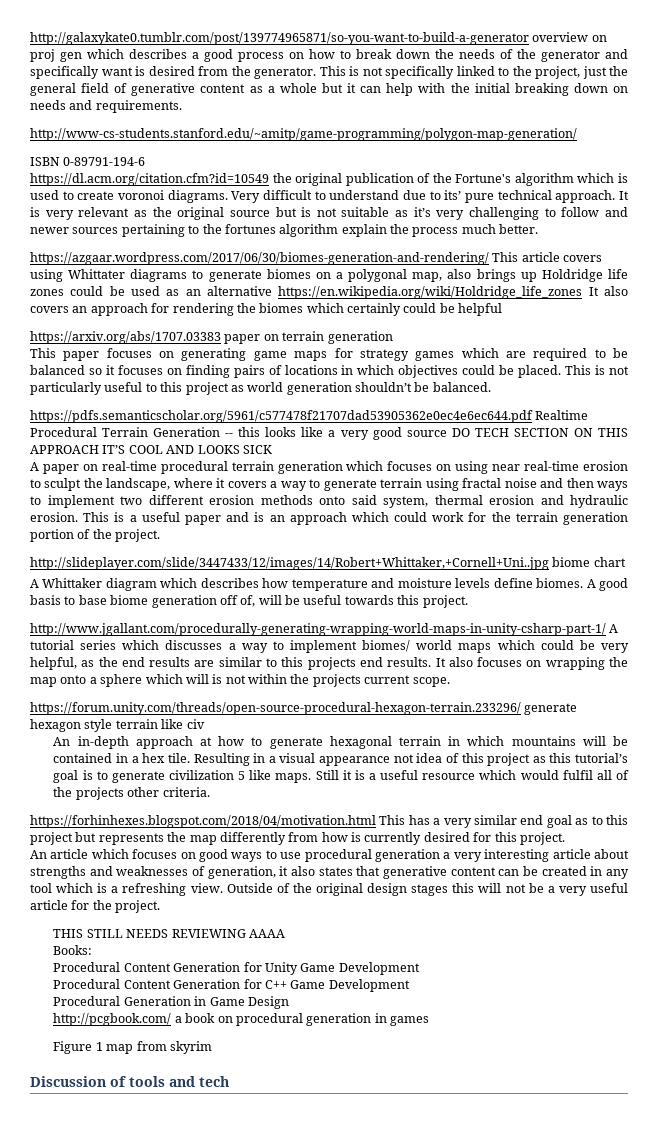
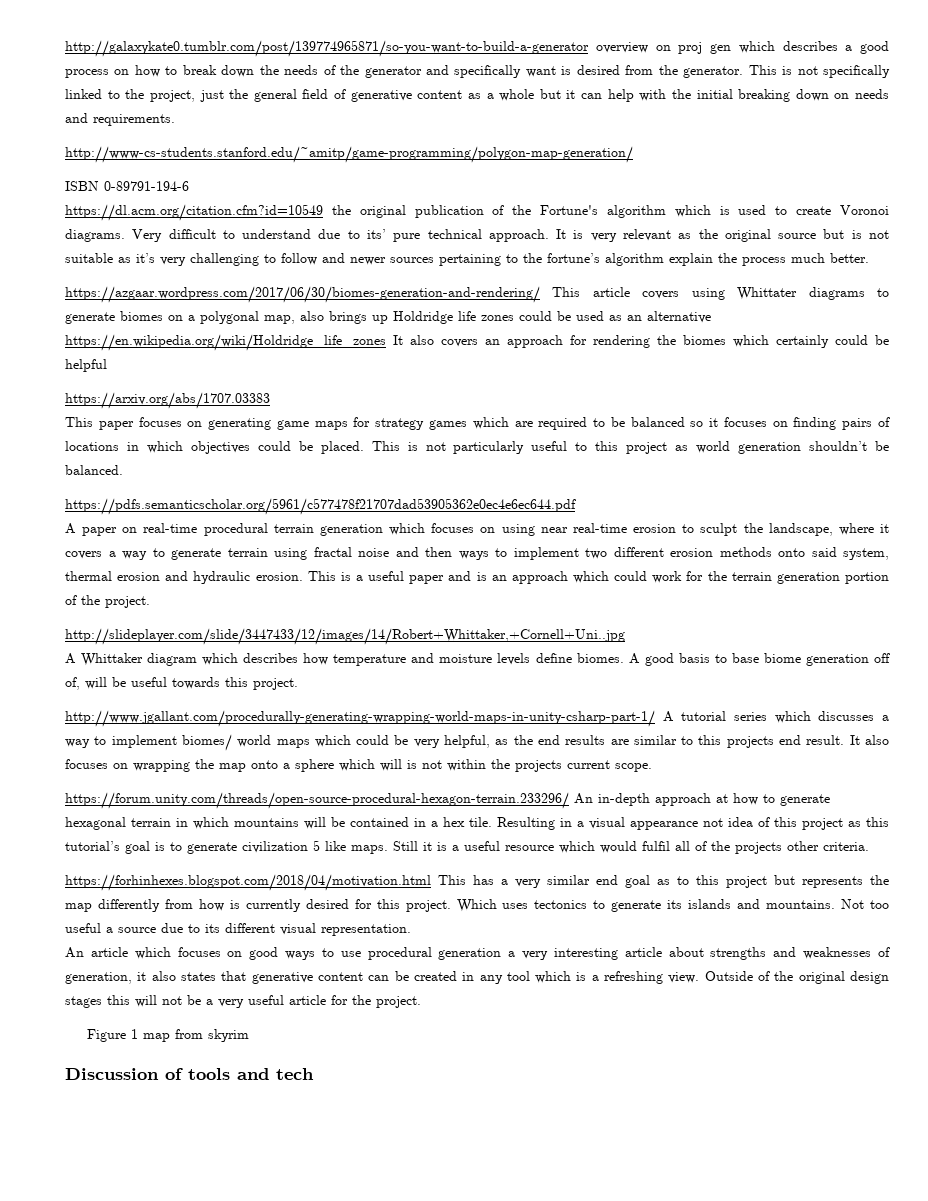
- https://dl.acm.org/citation.cfm?id=10549 the original publication of the Fortune's algorithm which is used to create voronoi diagrams.
+ https://dl.acm.org/citation.cfm?id=10549 the original publication of the Fortune's algorithm which is used to create Voronoi diagrams.
- It is very relevant as the original source but is not suitable as it’s very challenging to follow and newer sources pertaining to the fortunes algorithm explain the process much better.
+ It is very relevant as the original source but is not suitable as it’s very challenging to follow and newer sources pertaining to the fortune’s algorithm explain the process much better.
- https://arxiv.org/abs/1707.03383 paper on terrain generation
+ https://arxiv.org/abs/1707.03383
- https://pdfs.semanticscholar.org/5961/c577478f21707dad53905362e0ec4e6ec644.pdf Realtime Procedural Terrain Generation -- this looks like a very good source DO TECH SECTION ON THIS APPROACH IT’S COOL AND LOOKS SICK
+ https://pdfs.semanticscholar.org/5961/c577478f21707dad53905362e0ec4e6ec644.pdf
- http://slideplayer.com/slide/3447433/12/images/14/Robert+Whittaker,+Cornell+Uni..jpg biome chart
+ http://slideplayer.com/slide/3447433/12/images/14/Robert+Whittaker,+Cornell+Uni..jpg
- http://www.jgallant.com/procedurally-generating-wrapping-world-maps-in-unity-csharp-part-1/ A tutorial series which discusses a way to implement biomes/ world maps which could be very helpful, as the end results are similar to this projects end results.
+ http://www.jgallant.com/procedurally-generating-wrapping-world-maps-in-unity-csharp-part-1/ A tutorial series which discusses a way to implement biomes/ world maps which could be very helpful, as the end results are similar to this projects end result.
- https://forum.unity.com/threads/open-source-procedural-hexagon-terrain.233296/ generate hexagon style terrain like civ
- An in-depth approach at how to generate hexagonal terrain in which mountains will be contained in a hex tile.
+ https://forum.unity.com/threads/open-source-procedural-hexagon-terrain.233296/ An in-depth approach at how to generate hexagonal terrain in which mountains will be contained in a hex tile.
+ Which uses tectonics to generate its islands and mountains. Not too useful a source due to its different visual representation.
- THIS STILL NEEDS REVIEWING AAAA
- Books:
- Procedural Content Generation for Unity Game Development
- Procedural Content Generation for C++ Game Development
- Procedural Generation in Game Design
- http://pcgbook.com/ a book on procedural generation in games

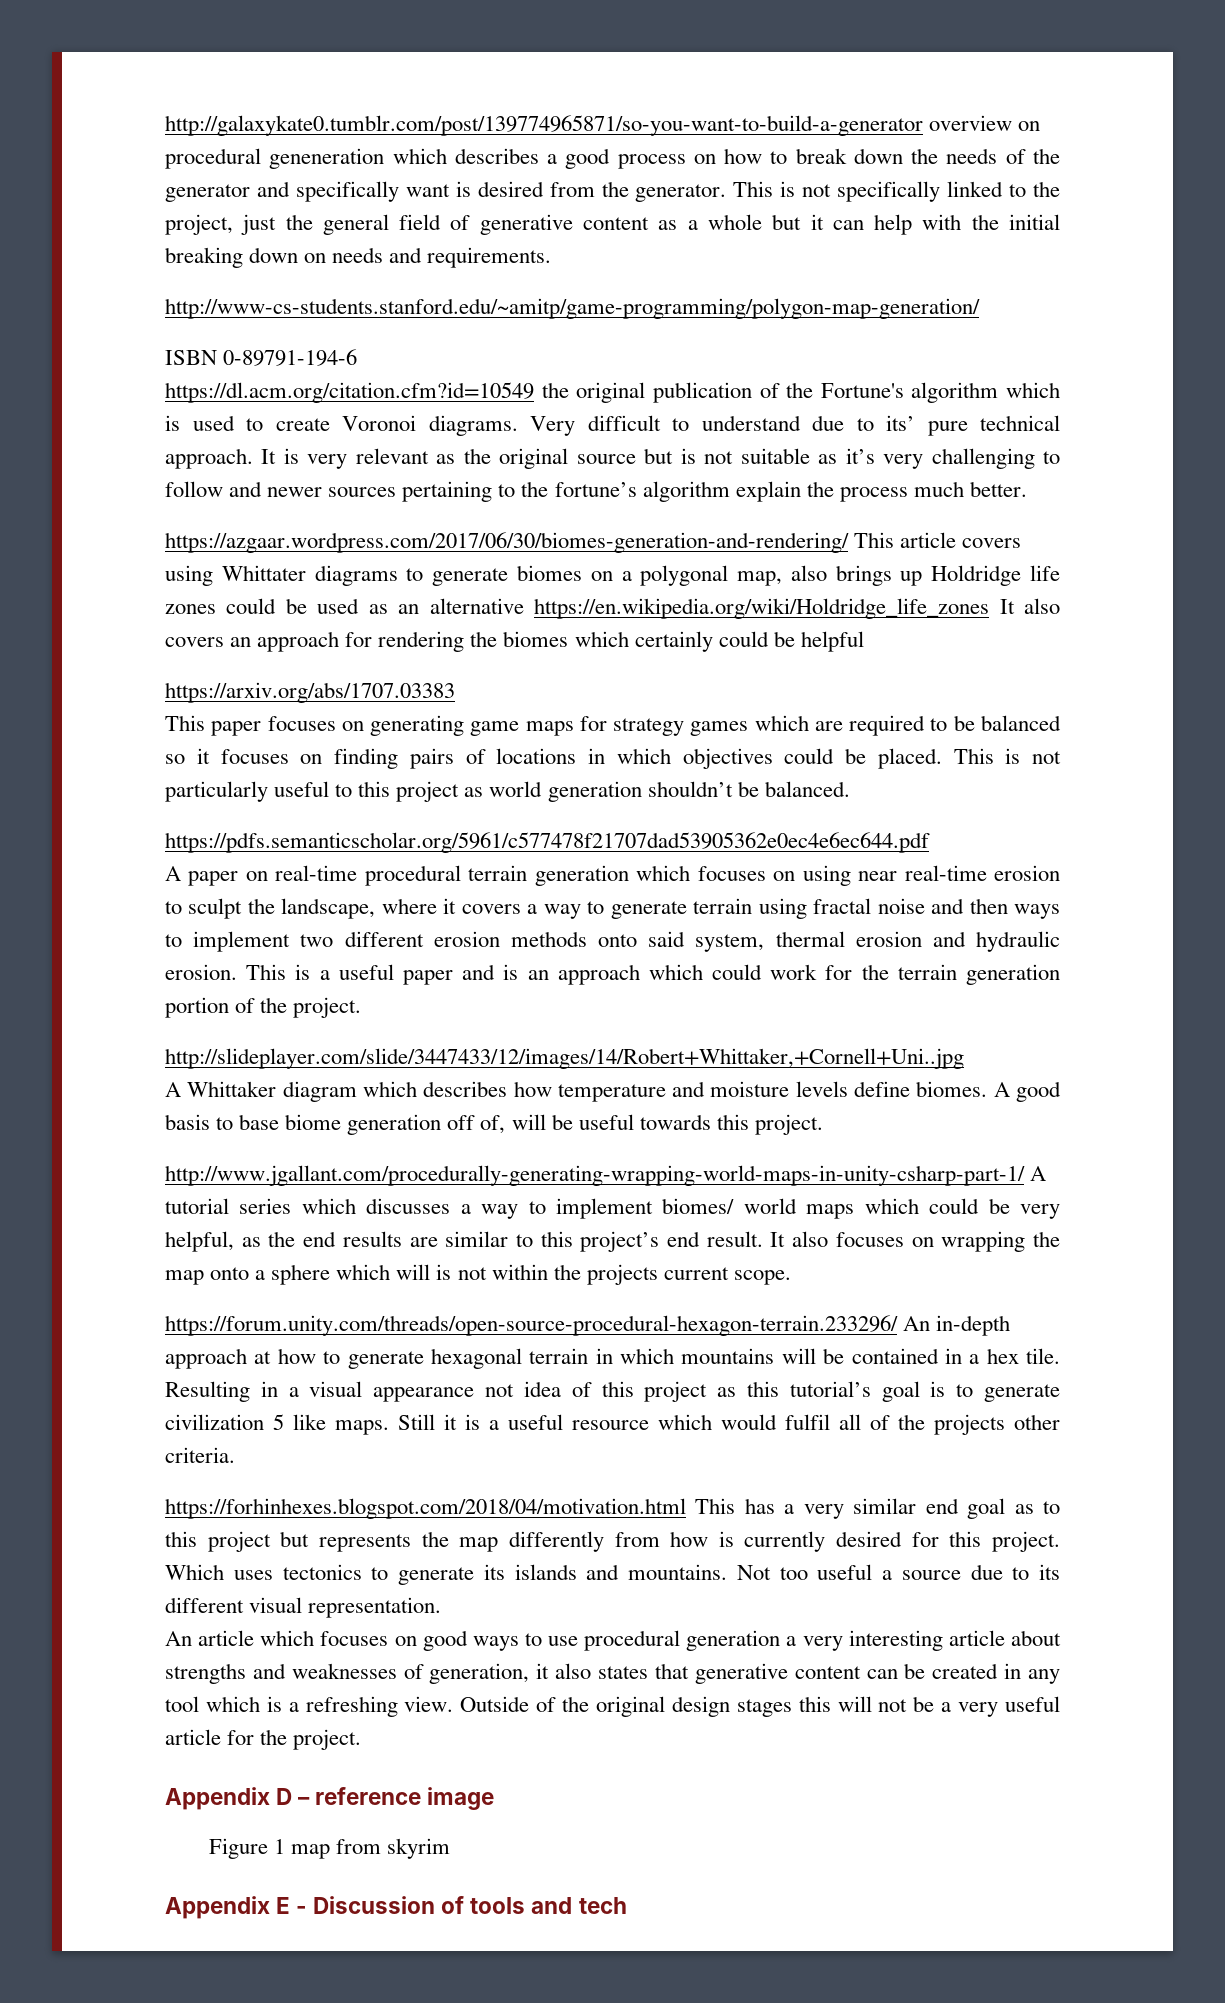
- http://galaxykate0.tumblr.com/post/139774965871/so-you-want-to-build-a-generator overview on proj gen which describes a good process on how to break down the needs of the generator and specifically want is desired from the generator.
+ http://galaxykate0.tumblr.com/post/139774965871/so-you-want-to-build-a-generator overview on procedural geneneration which describes a good process on how to break down the needs of the generator and specifically want is desired from the generator.
- http://www.jgallant.com/procedurally-generating-wrapping-world-maps-in-unity-csharp-part-1/ A tutorial series which discusses a way to implement biomes/ world maps which could be very helpful, as the end results are similar to this projects end result.
+ http://www.jgallant.com/procedurally-generating-wrapping-world-maps-in-unity-csharp-part-1/ A tutorial series which discusses a way to implement biomes/ world maps which could be very helpful, as the end results are similar to this project’s end result.
+ Appendix D – reference image
- Discussion of tools and tech
+ Appendix E - Discussion of tools and tech

